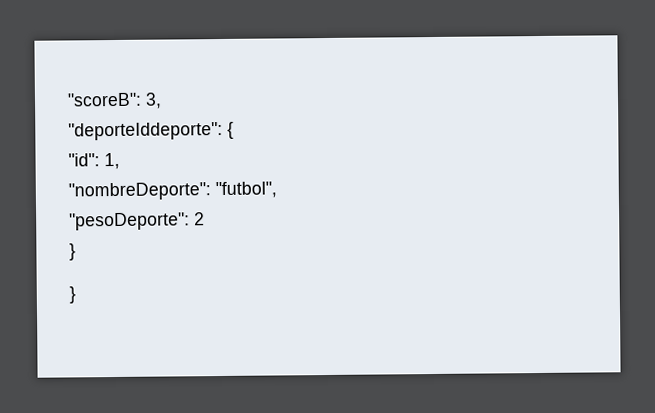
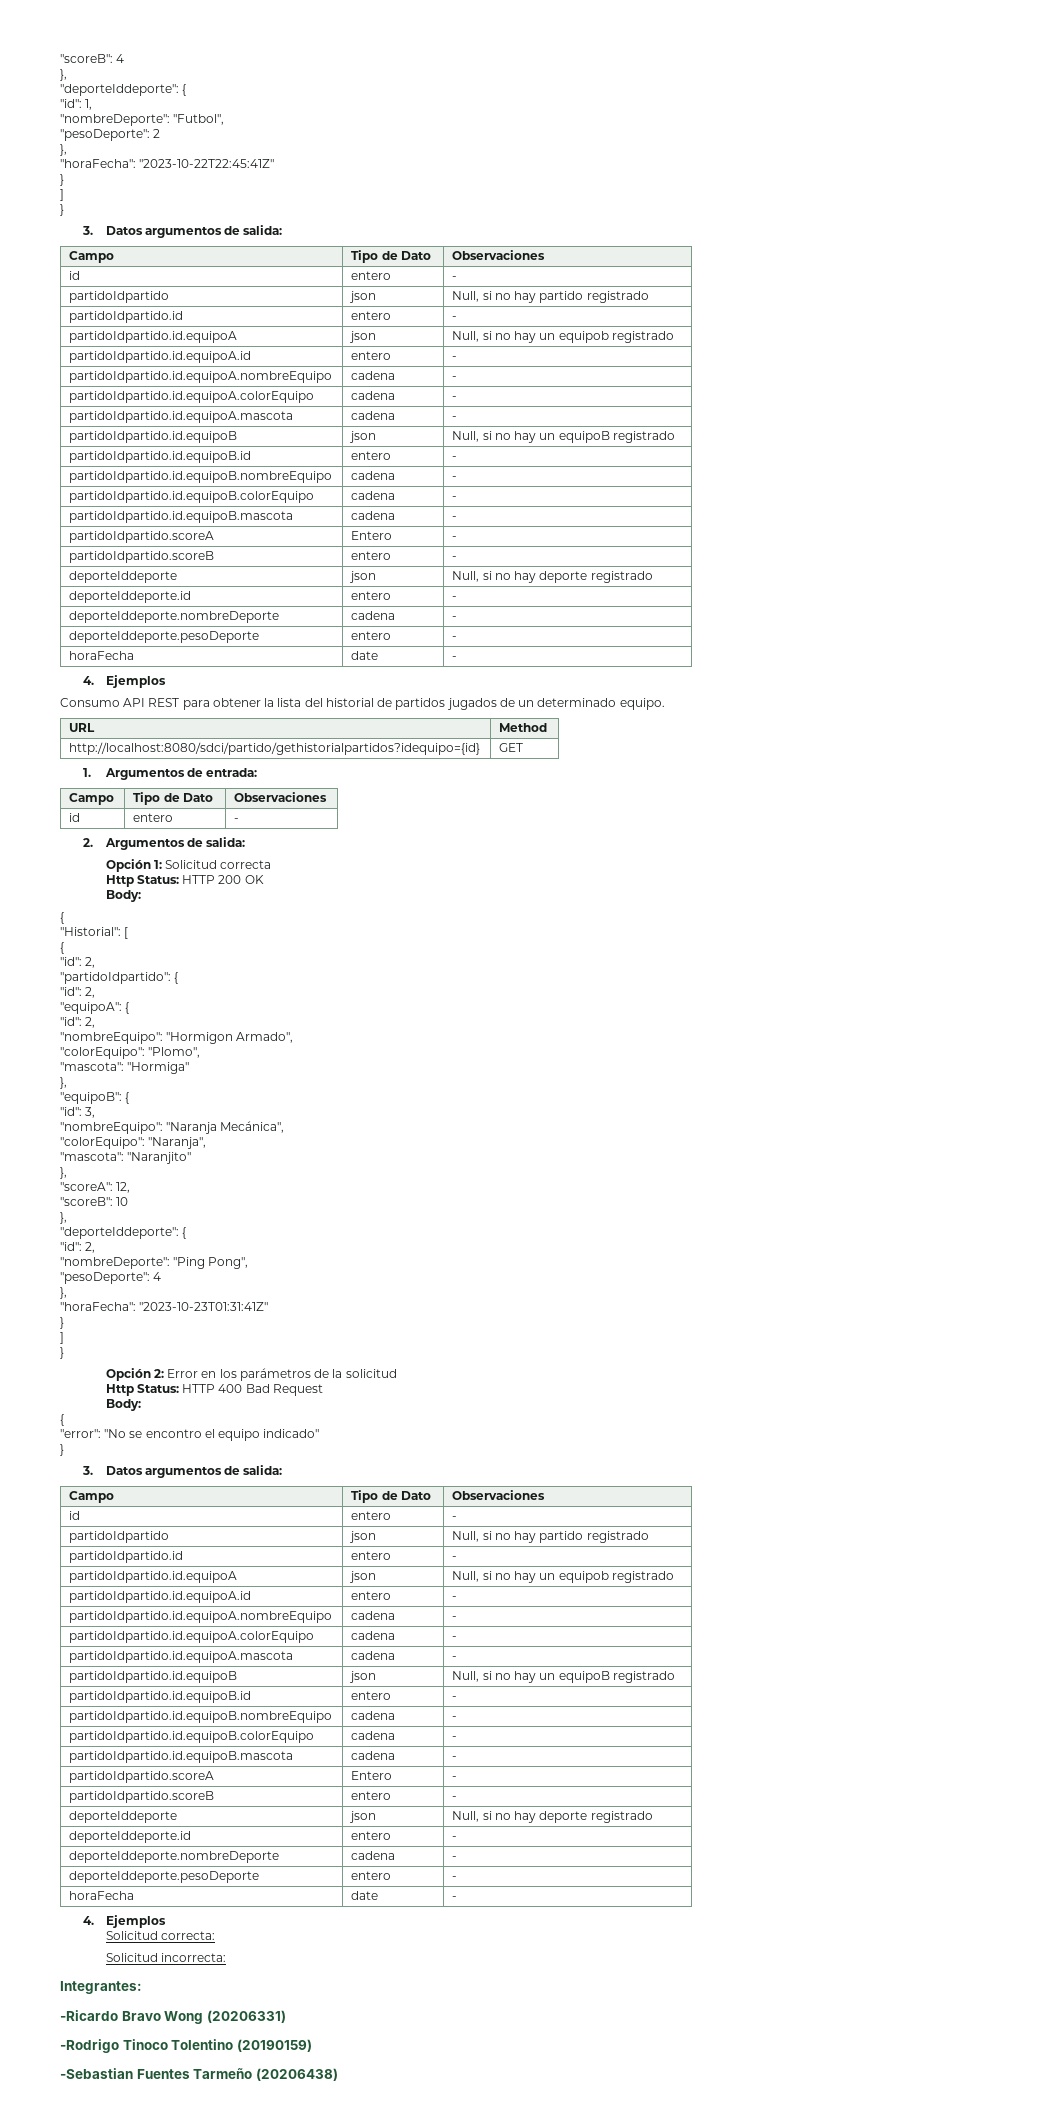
- "scoreB": 3,
+ "scoreB": 4
+ },
- "nombreDeporte": "futbol",
+ "nombreDeporte": "Futbol",
  "pesoDeporte": 2
+ },
+ "horaFecha": "2023-10-22T22:45:41Z"
  }
+ ]
  }
+ 3. Datos argumentos de salida:
+ Campo | Tipo de Dato | Observaciones
+ id | entero | -
+ partidoIdpartido | json | Null, si no hay partido registrado
+ partidoIdpartido.id | entero | -
+ partidoIdpartido.id.equipoA | json | Null, si no hay un equipob registrado
+ partidoIdpartido.id.equipoA.id | entero | -
+ partidoIdpartido.id.equipoA.nombreEquipo | cadena | -
+ partidoIdpartido.id.equipoA.colorEquipo | cadena | -
+ partidoIdpartido.id.equipoA.mascota | cadena | -
+ partidoIdpartido.id.equipoB | json | Null, si no hay un equipoB registrado
+ partidoIdpartido.id.equipoB.id | entero | -
+ partidoIdpartido.id.equipoB.nombreEquipo | cadena | -
+ partidoIdpartido.id.equipoB.colorEquipo | cadena | -
+ partidoIdpartido.id.equipoB.mascota | cadena | -
+ partidoIdpartido.scoreA | Entero | -
+ partidoIdpartido.scoreB | entero | -
+ deporteIddeporte | json | Null, si no hay deporte registrado
+ deporteIddeporte.id | entero | -
+ deporteIddeporte.nombreDeporte | cadena | -
+ deporteIddeporte.pesoDeporte | entero | -
+ horaFecha | date | -
+ 4. Ejemplos
+ Consumo API REST para obtener la lista del historial de partidos jugados de un determinado equipo.
+ URL | Method
+ http://localhost:8080/sdci/partido/gethistorialpartidos?idequipo={id} | GET
+ 1. Argumentos de entrada:
+ Campo | Tipo de Dato | Observaciones
+ id | entero | -
+ 2. Argumentos de salida:
+ Opción 1: Solicitud correcta
+ Http Status: HTTP 200 OK
+ Body:
+ {
+ "Historial": [
+ {
+ "id": 2,
+ "partidoIdpartido": {
+ "id": 2,
+ "equipoA": {
+ "id": 2,
+ "nombreEquipo": "Hormigon Armado",
+ "colorEquipo": "Plomo",
+ "mascota": "Hormiga"
+ },
+ "equipoB": {
+ "id": 3,
+ "nombreEquipo": "Naranja Mecánica",
+ "colorEquipo": "Naranja",
+ "mascota": "Naranjito"
+ },
+ "scoreA": 12,
+ "scoreB": 10
+ },
+ "deporteIddeporte": {
+ "id": 2,
+ "nombreDeporte": "Ping Pong",
+ "pesoDeporte": 4
+ },
+ "horaFecha": "2023-10-23T01:31:41Z"
+ }
+ ]
+ }
+ Opción 2: Error en los parámetros de la solicitud
+ Http Status: HTTP 400 Bad Request
+ Body:
+ {
+ "error": "No se encontro el equipo indicado"
+ }
+ 3. Datos argumentos de salida:
+ Campo | Tipo de Dato | Observaciones
+ id | entero | -
+ partidoIdpartido | json | Null, si no hay partido registrado
+ partidoIdpartido.id | entero | -
+ partidoIdpartido.id.equipoA | json | Null, si no hay un equipob registrado
+ partidoIdpartido.id.equipoA.id | entero | -
+ partidoIdpartido.id.equipoA.nombreEquipo | cadena | -
+ partidoIdpartido.id.equipoA.colorEquipo | cadena | -
+ partidoIdpartido.id.equipoA.mascota | cadena | -
+ partidoIdpartido.id.equipoB | json | Null, si no hay un equipoB registrado
+ partidoIdpartido.id.equipoB.id | entero | -
+ partidoIdpartido.id.equipoB.nombreEquipo | cadena | -
+ partidoIdpartido.id.equipoB.colorEquipo | cadena | -
+ partidoIdpartido.id.equipoB.mascota | cadena | -
+ partidoIdpartido.scoreA | Entero | -
+ partidoIdpartido.scoreB | entero | -
+ deporteIddeporte | json | Null, si no hay deporte registrado
+ deporteIddeporte.id | entero | -
+ deporteIddeporte.nombreDeporte | cadena | -
+ deporteIddeporte.pesoDeporte | entero | -
+ horaFecha | date | -
+ 4. Ejemplos
+ Solicitud correcta:
+ Solicitud incorrecta:
+ Integrantes:
+ -Ricardo Bravo Wong (20206331)
+ -Rodrigo Tinoco Tolentino (20190159)
+ -Sebastian Fuentes Tarmeño (20206438)

